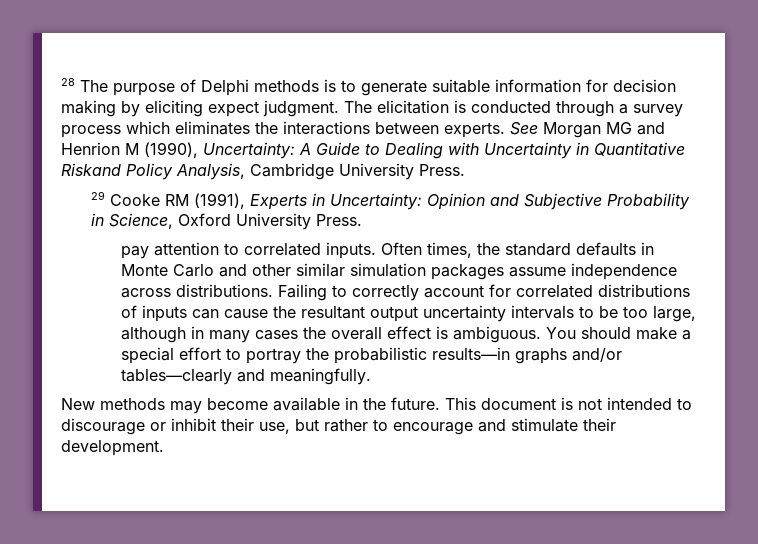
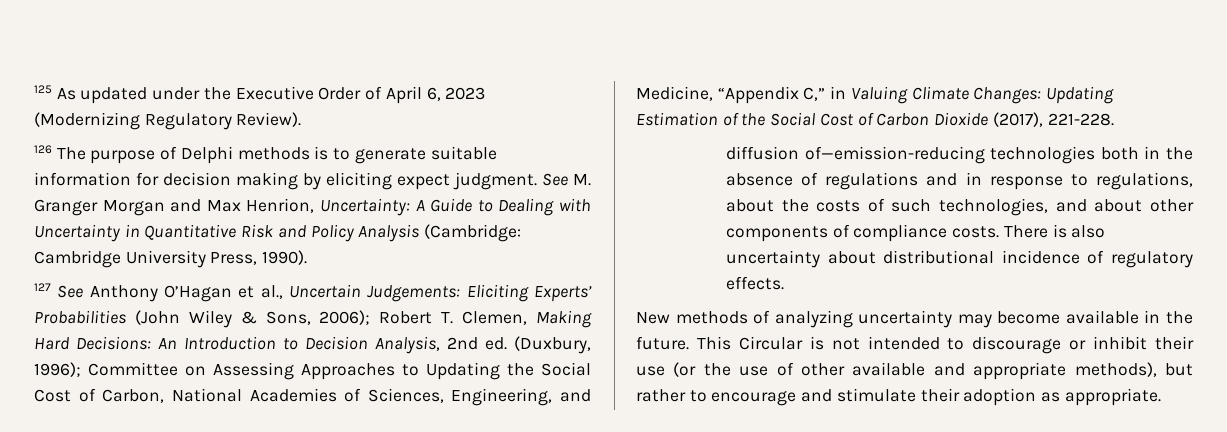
- 28 The purpose of Delphi methods is to generate suitable information for decision making by eliciting expect judgment.
+ 125 As updated under the Executive Order of April 6, 2023 (Modernizing Regulatory Review).
+ 126 The purpose of Delphi methods is to generate suitable information for decision making by eliciting expect judgment.
- The elicitation is conducted through a survey process which eliminates the interactions between experts. See Morgan MG and Henrion M (1990), Uncertainty: A Guide to Dealing with Uncertainty in Quantitative Riskand Policy Analysis, Cambridge University Press.
- 29 Cooke RM (1991), Experts in Uncertainty: Opinion and Subjective Probability in Science, Oxford University Press.
- pay attention to correlated inputs. Often times, the standard defaults in Monte Carlo and other similar simulation packages assume independence across distributions. Failing to correctly account for correlated distributions of inputs can cause the resultant output uncertainty intervals to be too large, although in many cases the overall effect is ambiguous. You should make a special effort to portray the probabilistic results—in graphs and/or tables—clearly and meaningfully.
+ See M. Granger Morgan and Max Henrion, Uncertainty: A Guide to Dealing with Uncertainty in Quantitative Risk and Policy Analysis (Cambridge: Cambridge University Press, 1990).
+ 127 See Anthony O’Hagan et al., Uncertain Judgements: Eliciting Experts’ Probabilities (John Wiley & Sons, 2006); Robert T. Clemen, Making Hard Decisions: An Introduction to Decision Analysis, 2nd ed. (Duxbury, 1996); Committee on Assessing Approaches to Updating the Social Cost of Carbon, National Academies of Sciences, Engineering, and Medicine, “Appendix C,” in Valuing Climate Changes: Updating Estimation of the Social Cost of Carbon Dioxide (2017), 221-228.
+ diffusion of—emission-reducing technologies both in the absence of regulations and in response to regulations, about the costs of such technologies, and about other components of compliance costs. There is also uncertainty about distributional incidence of regulatory effects.
- New methods may become available in the future.
+ New methods of analyzing uncertainty may become available in the future.
- This document is not intended to discourage or inhibit their use, but rather to encourage and stimulate their development.
+ This Circular is not intended to discourage or inhibit their use (or the use of other available and appropriate methods), but rather to encourage and stimulate their adoption as appropriate.

